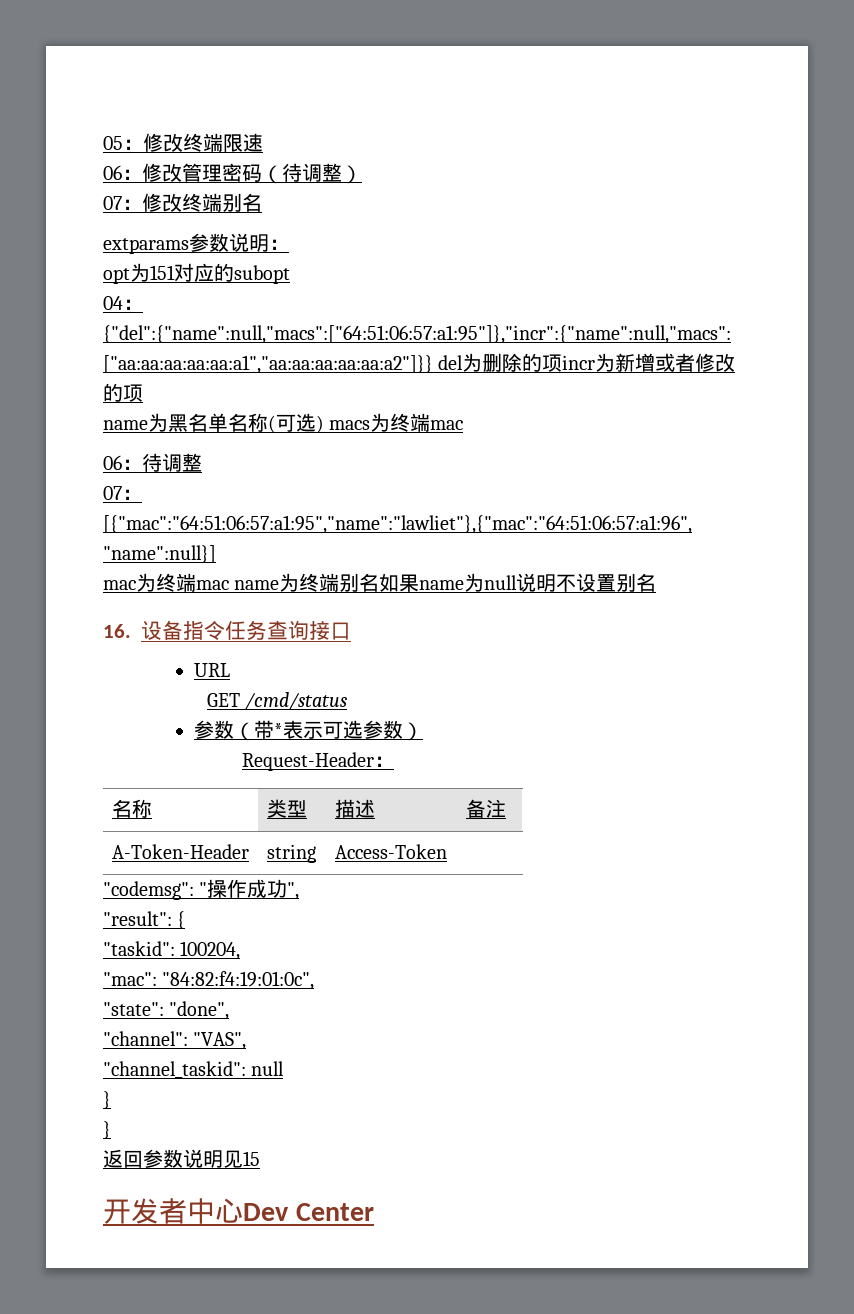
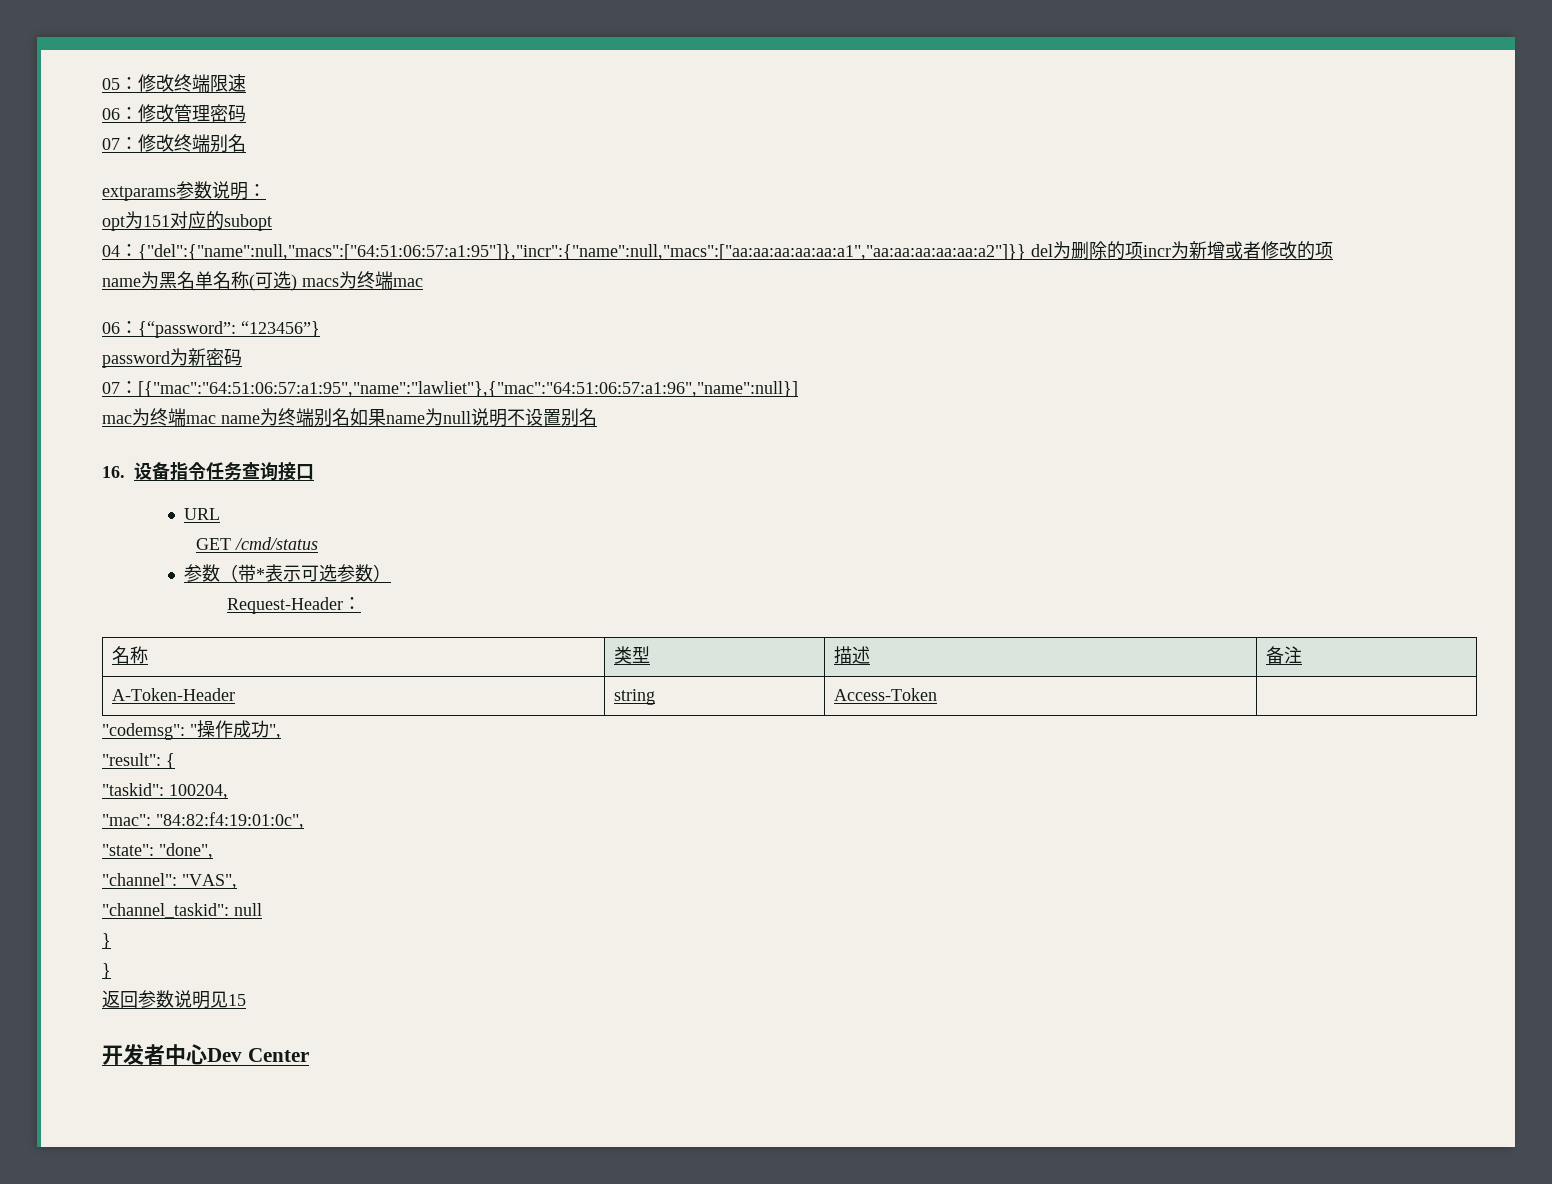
- 06：修改管理密码（待调整）
+ 06：修改管理密码
- 06：待调整
+ 06：{“password”: “123456”}
+ password为新密码

